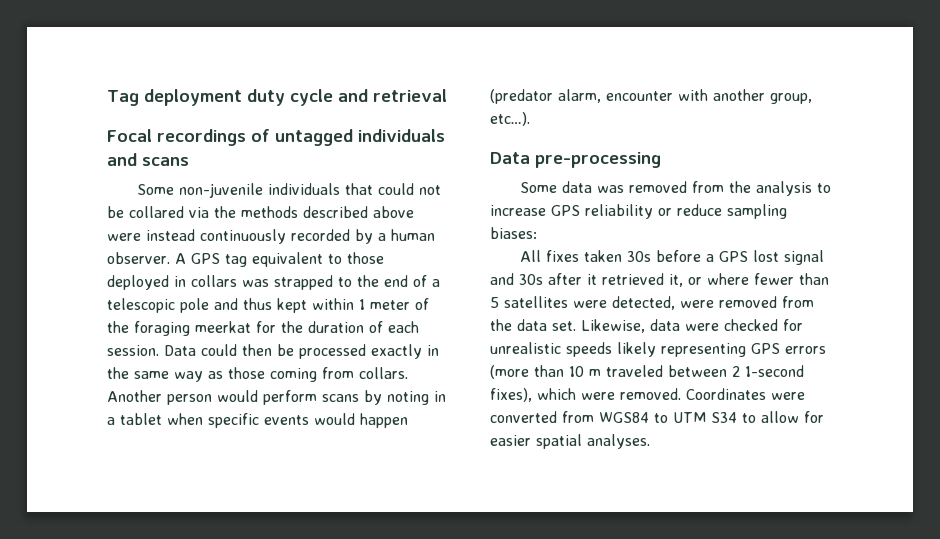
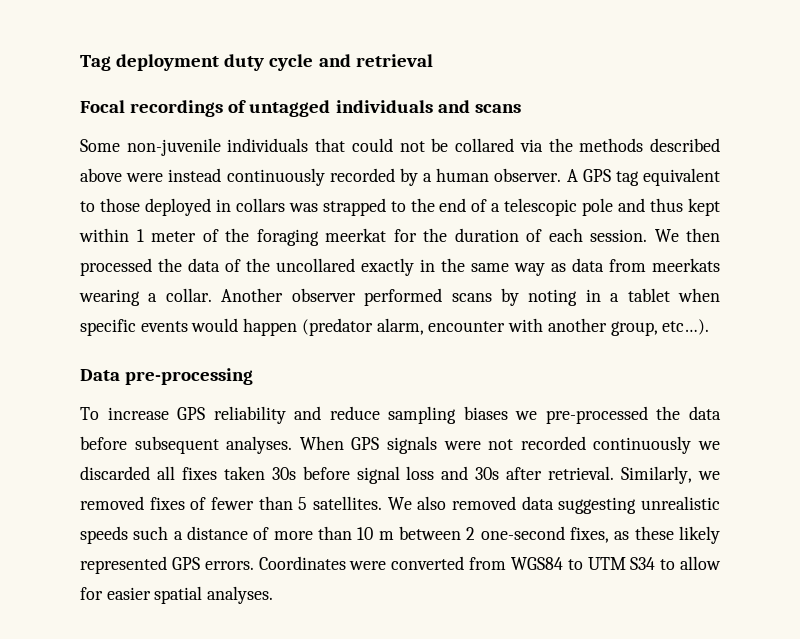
- Data could then be processed exactly in the same way as those coming from collars. Another person would perform scans by noting in a tablet when specific events would happen (predator alarm, encounter with another group, etc…).
+ We then processed the data of the uncollared exactly in the same way as data from meerkats wearing a collar. Another observer performed scans by noting in a tablet when specific events would happen (predator alarm, encounter with another group, etc…).
- Some data was removed from the analysis to increase GPS reliability or reduce sampling biases:
- All fixes taken 30s before a GPS lost signal and 30s after it retrieved it, or where fewer than 5 satellites were detected, were removed from the data set. Likewise, data were checked for unrealistic speeds likely representing GPS errors (more than 10 m traveled between 2 1-second fixes), which were removed.
+ To increase GPS reliability and reduce sampling biases we pre-processed the data before subsequent analyses. When GPS signals were not recorded continuously we discarded all fixes taken 30s before signal loss and 30s after retrieval. Similarly, we removed fixes of fewer than 5 satellites. We also removed data suggesting unrealistic speeds such a distance of more than 10 m between 2 one-second fixes, as these likely represented GPS errors.

